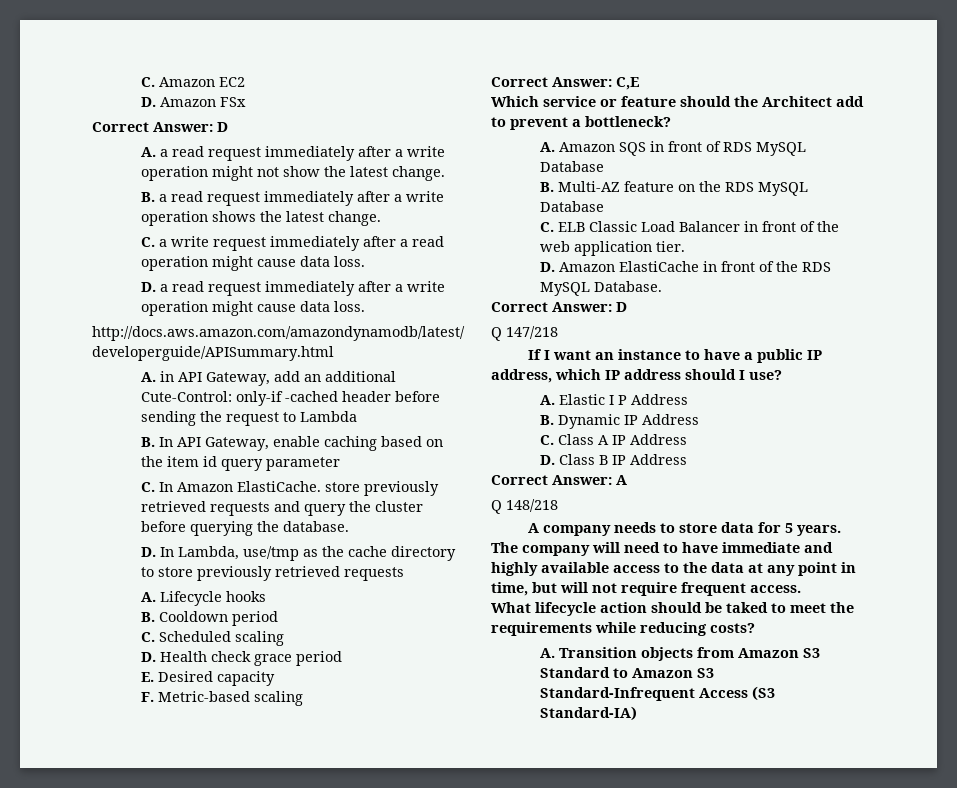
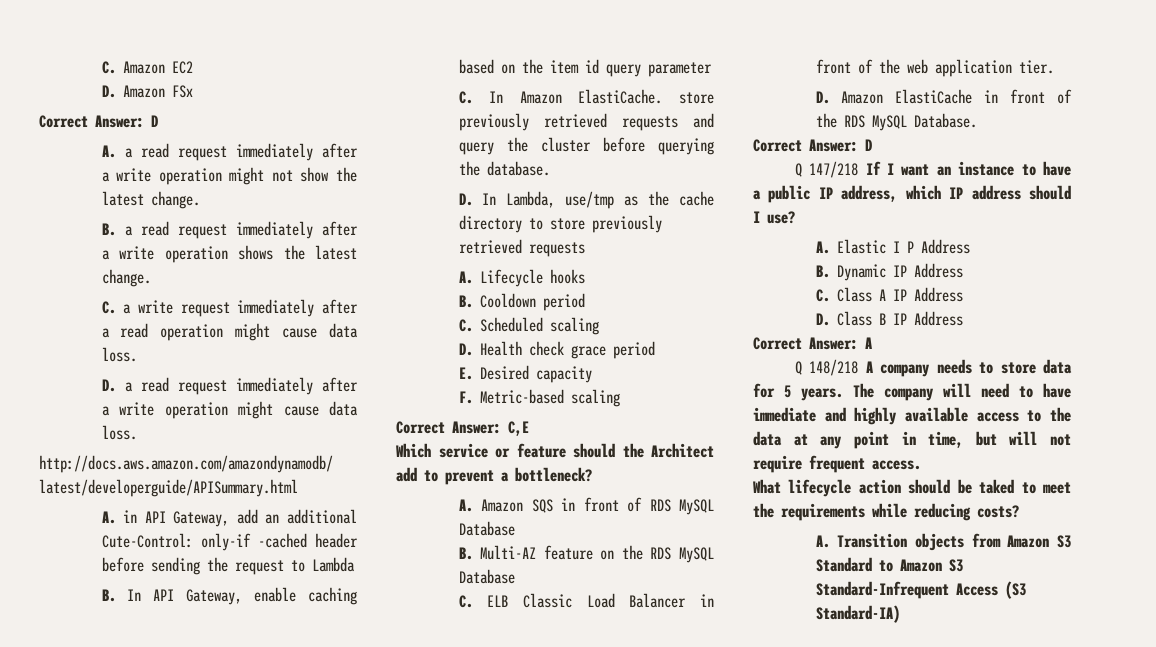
- Q 147/218
- If I want an instance to have a public IP address, which IP address should I use?
+ Q 147/218 If I want an instance to have a public IP address, which IP address should I use?
- Q 148/218
- A company needs to store data for 5 years.
+ Q 148/218 A company needs to store data for 5 years.

